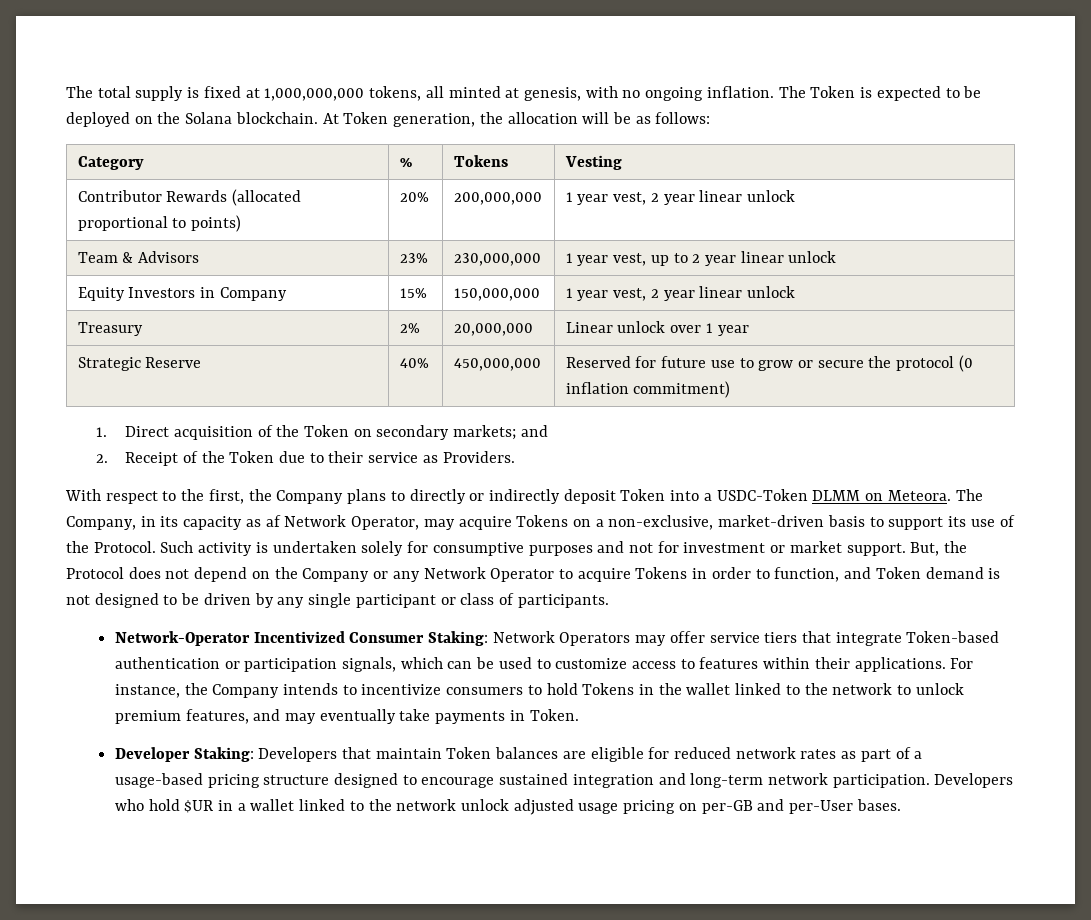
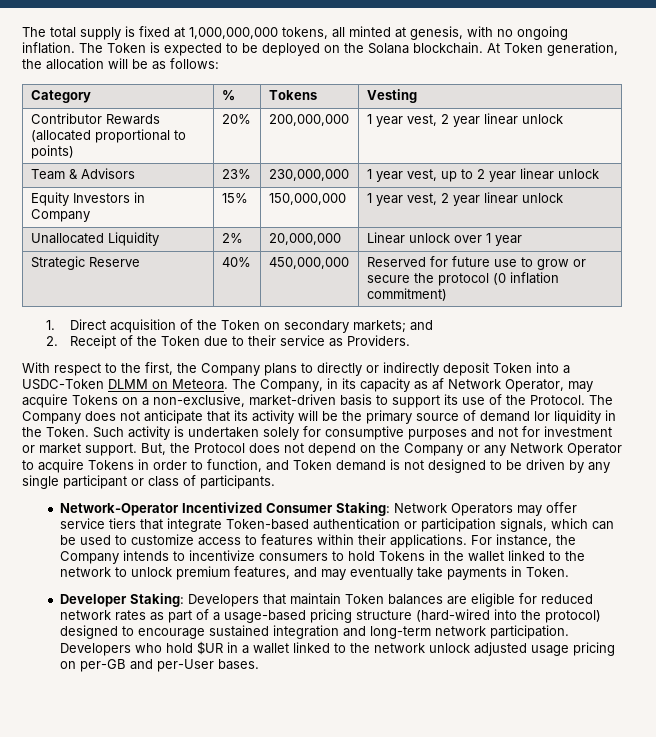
- Treasury | 2% | 20,000,000 | Linear unlock over 1 year
+ Unallocated Liquidity | 2% | 20,000,000 | Linear unlock over 1 year
+ The Company does not anticipate that its activity will be the primary source of demand lor liquidity in the Token.
- Developer Staking: Developers that maintain Token balances are eligible for reduced network rates as part of a usage-based pricing structure designed to encourage sustained integration and long-term network participation.
+ Developer Staking: Developers that maintain Token balances are eligible for reduced network rates as part of a usage-based pricing structure (hard-wired into the protocol) designed to encourage sustained integration and long-term network participation.

